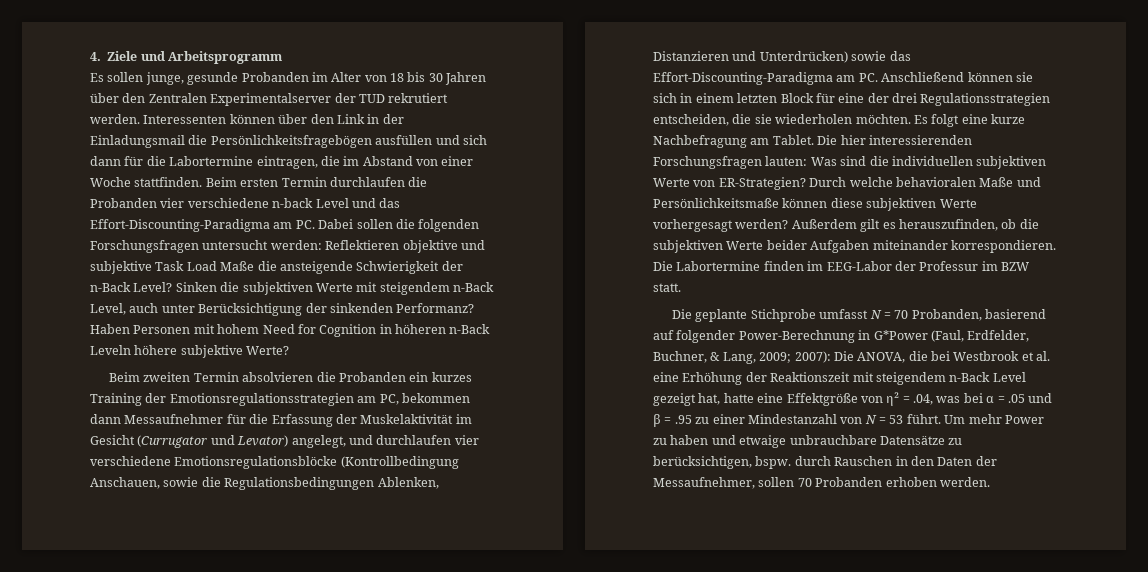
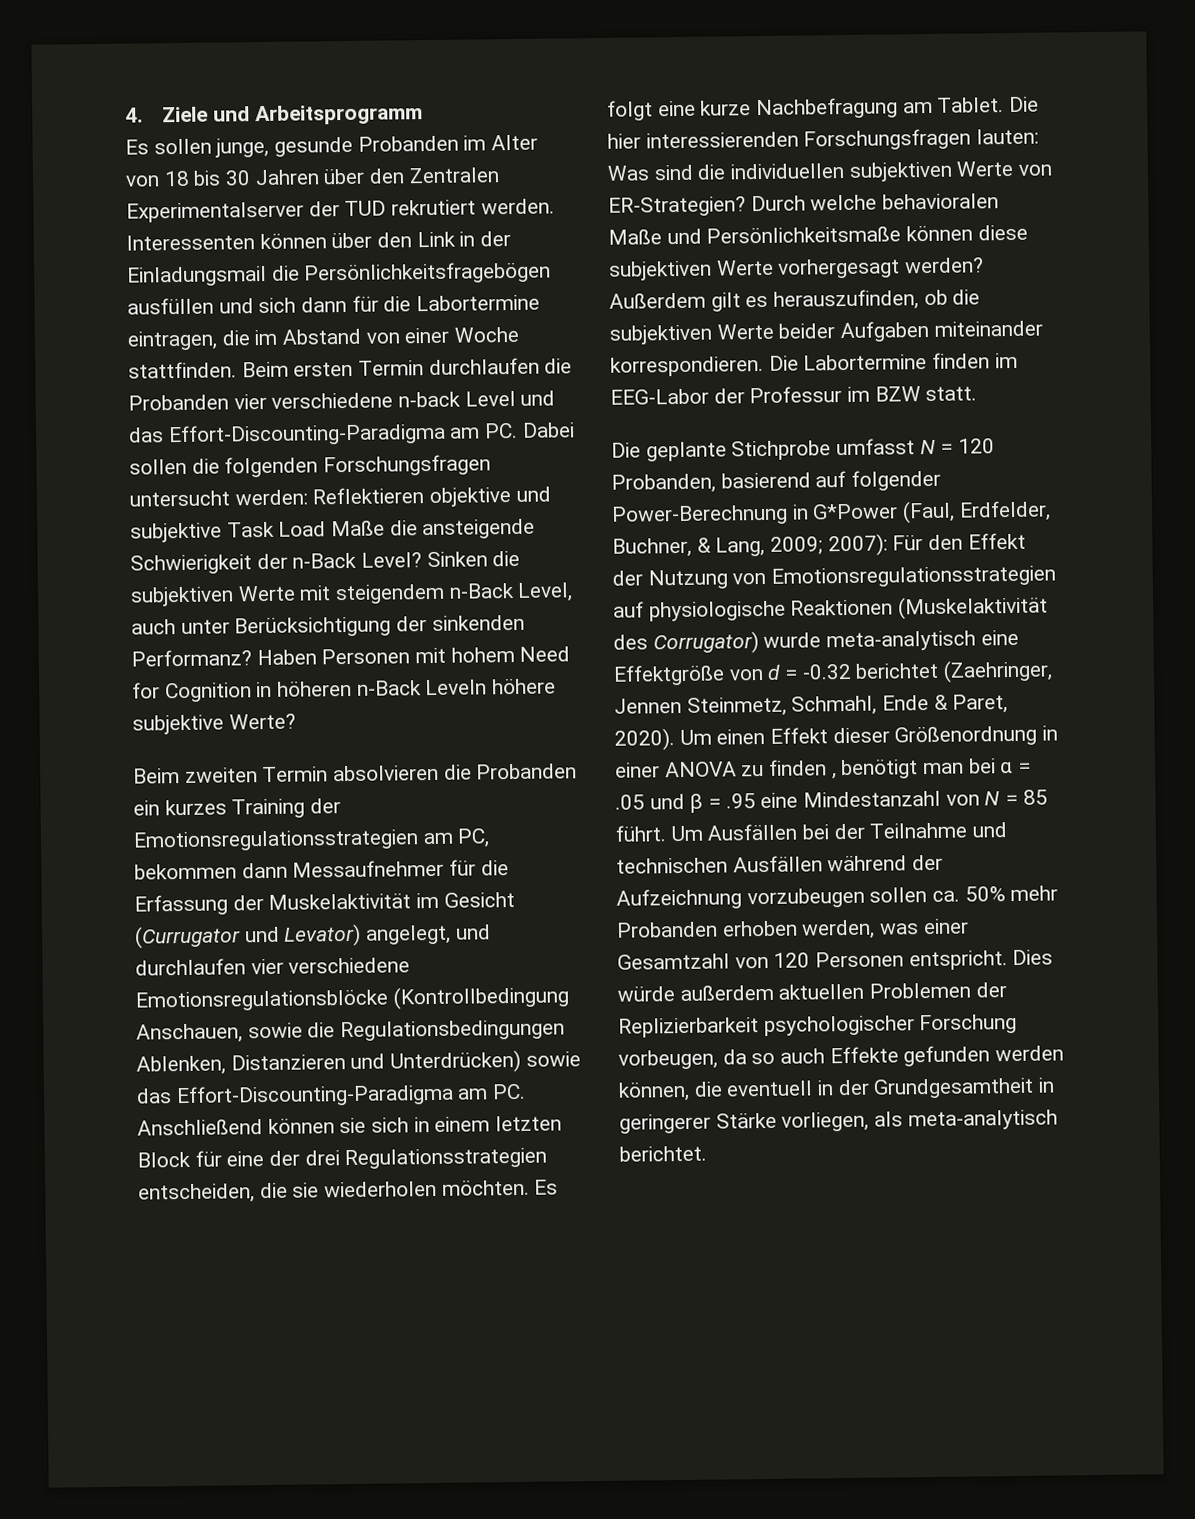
- Die geplante Stichprobe umfasst N = 70 Probanden, basierend auf folgender Power-Berechnung in G*Power (Faul, Erdfelder, Buchner, & Lang, 2009; 2007): Die ANOVA, die bei Westbrook et al. eine Erhöhung der Reaktionszeit mit steigendem n-Back Level gezeigt hat, hatte eine Effektgröße von η² = .04, was bei α = .05 und β = .95 zu einer Mindestanzahl von N = 53 führt.
+ Die geplante Stichprobe umfasst N = 120 Probanden, basierend auf folgender Power-Berechnung in G*Power (Faul, Erdfelder, Buchner, & Lang, 2009; 2007): Für den Effekt der Nutzung von Emotionsregulationsstrategien auf physiologische Reaktionen (Muskelaktivität des Corrugator) wurde meta-analytisch eine Effektgröße von d = -0.32 berichtet (Zaehringer, Jennen Steinmetz, Schmahl, Ende & Paret, 2020). Um einen Effekt dieser Größenordnung in einer ANOVA zu finden , benötigt man bei α = .05 und β = .95 eine Mindestanzahl von N = 85 führt.
- Um mehr Power zu haben und etwaige unbrauchbare Datensätze zu berücksichtigen, bspw. durch Rauschen in den Daten der Messaufnehmer, sollen 70 Probanden erhoben werden.
+ Um Ausfällen bei der Teilnahme und technischen Ausfällen während der Aufzeichnung vorzubeugen sollen ca. 50% mehr Probanden erhoben werden, was einer Gesamtzahl von 120 Personen entspricht. Dies würde außerdem aktuellen Problemen der Replizierbarkeit psychologischer Forschung vorbeugen, da so auch Effekte gefunden werden können, die eventuell in der Grundgesamtheit in geringerer Stärke vorliegen, als meta-analytisch berichtet.

